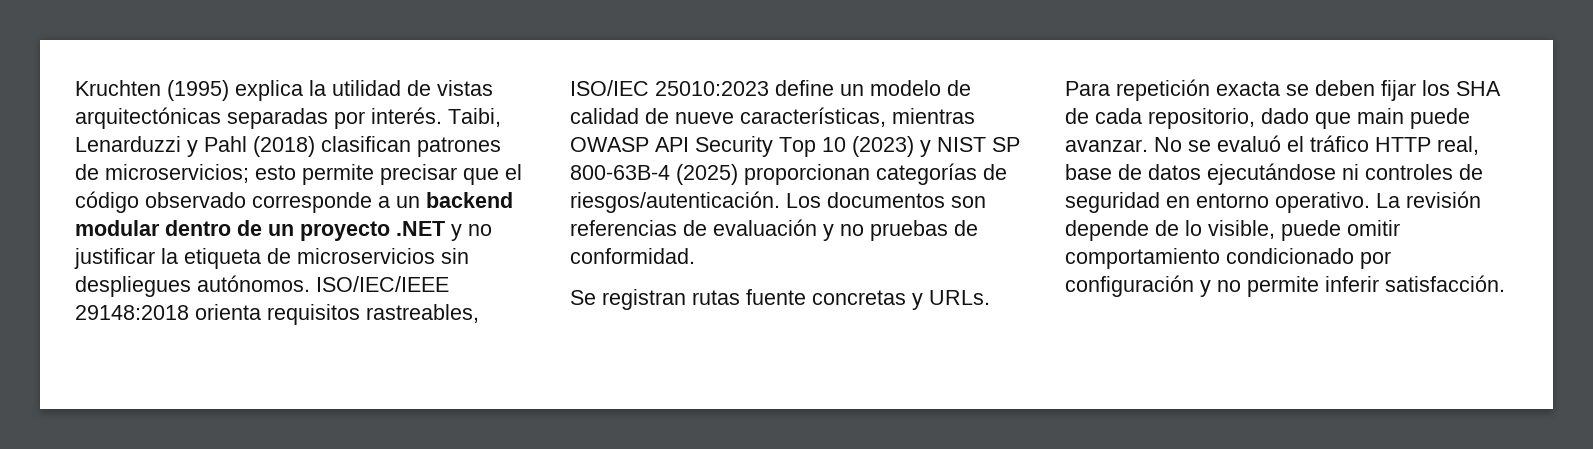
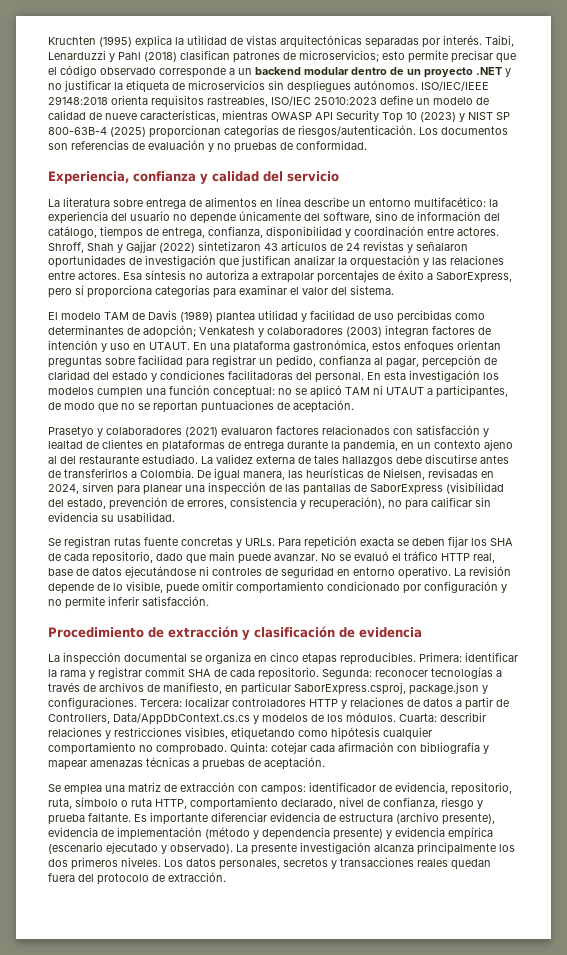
+ Experiencia, confianza y calidad del servicio
+ La literatura sobre entrega de alimentos en línea describe un entorno multifacético: la experiencia del usuario no depende únicamente del software, sino de información del catálogo, tiempos de entrega, confianza, disponibilidad y coordinación entre actores. Shroff, Shah y Gajjar (2022) sintetizaron 43 artículos de 24 revistas y señalaron oportunidades de investigación que justifican analizar la orquestación y las relaciones entre actores. Esa síntesis no autoriza a extrapolar porcentajes de éxito a SaborExpress, pero sí proporciona categorías para examinar el valor del sistema.
+ El modelo TAM de Davis (1989) plantea utilidad y facilidad de uso percibidas como determinantes de adopción; Venkatesh y colaboradores (2003) integran factores de intención y uso en UTAUT. En una plataforma gastronómica, estos enfoques orientan preguntas sobre facilidad para registrar un pedido, confianza al pagar, percepción de claridad del estado y condiciones facilitadoras del personal. En esta investigación los modelos cumplen una función conceptual: no se aplicó TAM ni UTAUT a participantes, de modo que no se reportan puntuaciones de aceptación.
+ Prasetyo y colaboradores (2021) evaluaron factores relacionados con satisfacción y lealtad de clientes en plataformas de entrega durante la pandemia, en un contexto ajeno al del restaurante estudiado. La validez externa de tales hallazgos debe discutirse antes de transferirlos a Colombia. De igual manera, las heurísticas de Nielsen, revisadas en 2024, sirven para planear una inspección de las pantallas de SaborExpress (visibilidad del estado, prevención de errores, consistencia y recuperación), no para calificar sin evidencia su usabilidad.
+ Procedimiento de extracción y clasificación de evidencia
+ La inspección documental se organiza en cinco etapas reproducibles. Primera: identificar la rama y registrar commit SHA de cada repositorio. Segunda: reconocer tecnologías a través de archivos de manifiesto, en particular SaborExpress.csproj, package.json y configuraciones. Tercera: localizar controladores HTTP y relaciones de datos a partir de Controllers, Data/AppDbContext.cs.cs y modelos de los módulos. Cuarta: describir relaciones y restricciones visibles, etiquetando como hipótesis cualquier comportamiento no comprobado. Quinta: cotejar cada afirmación con bibliografía y mapear amenazas técnicas a pruebas de aceptación.
+ Se emplea una matriz de extracción con campos: identificador de evidencia, repositorio, ruta, símbolo o ruta HTTP, comportamiento declarado, nivel de confianza, riesgo y prueba faltante. Es importante diferenciar evidencia de estructura (archivo presente), evidencia de implementación (método y dependencia presente) y evidencia empírica (escenario ejecutado y observado). La presente investigación alcanza principalmente los dos primeros niveles. Los datos personales, secretos y transacciones reales quedan fuera del protocolo de extracción.

